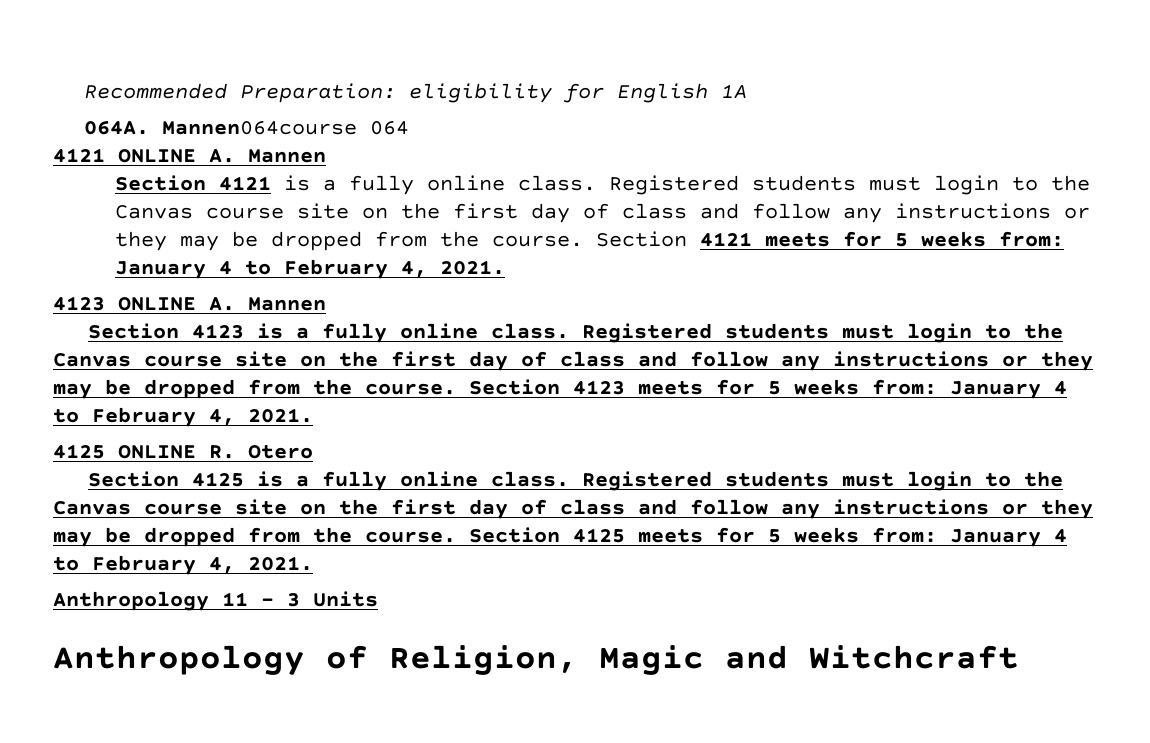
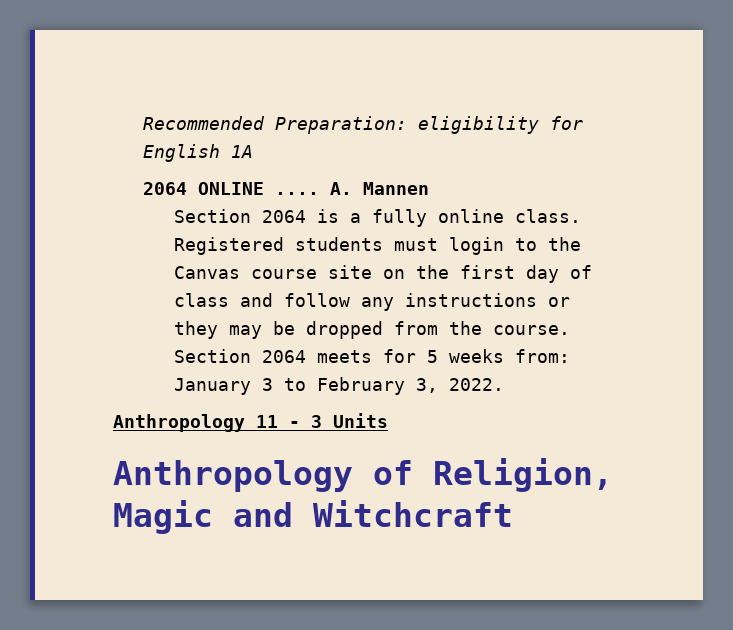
- 064A. Mannen064course 064
- 4121 ONLINE A. Mannen
- Section 4121 is a fully online class.
+ 2064 ONLINE .... A. Mannen
+ Section 2064 is a fully online class.
- Section 4121 meets for 5 weeks from: January 4 to February 4, 2021.
- 4123 ONLINE A. Mannen
- Section 4123 is a fully online class. Registered students must login to the Canvas course site on the first day of class and follow any instructions or they may be dropped from the course. Section 4123 meets for 5 weeks from: January 4 to February 4, 2021.
- 4125 ONLINE R. Otero
- Section 4125 is a fully online class. Registered students must login to the Canvas course site on the first day of class and follow any instructions or they may be dropped from the course. Section 4125 meets for 5 weeks from: January 4 to February 4, 2021.
+ Section 2064 meets for 5 weeks from: January 3 to February 3, 2022.

